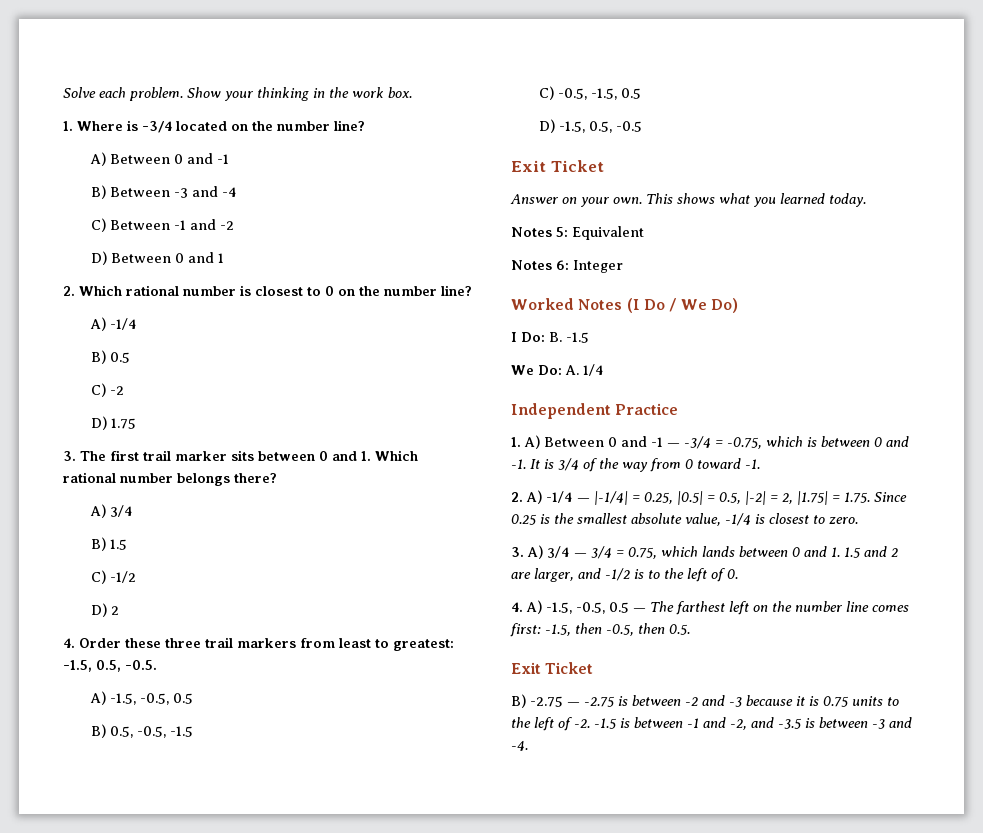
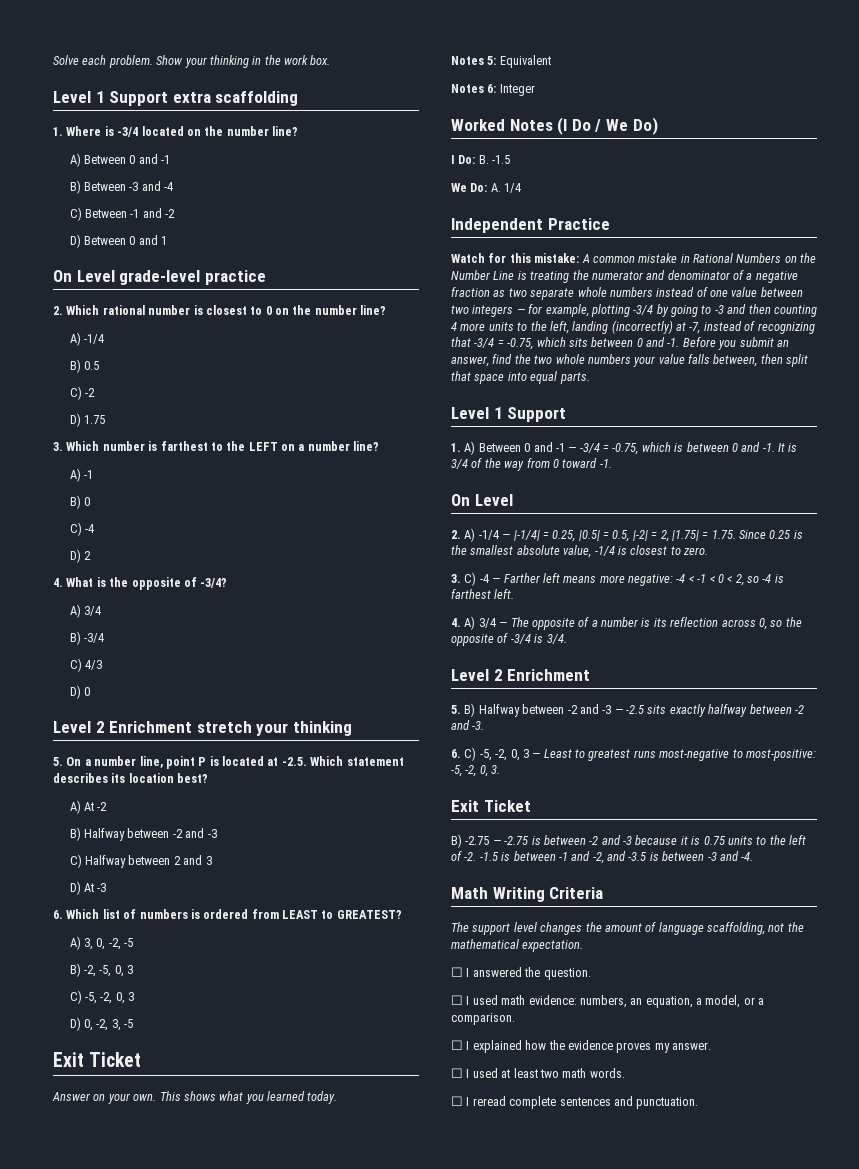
+ Level 1 Support extra scaffolding
+ On Level grade-level practice
- 3. The first trail marker sits between 0 and 1. Which rational number belongs there?
+ 3. Which number is farthest to the LEFT on a number line?
+ A) -1
+ B) 0
+ C) -4
+ D) 2
+ 4. What is the opposite of -3/4?
- B) 1.5
- C) -1/2
- D) 2
- 4. Order these three trail markers from least to greatest: -1.5, 0.5, -0.5.
- A) -1.5, -0.5, 0.5
- B) 0.5, -0.5, -1.5
- C) -0.5, -1.5, 0.5
- D) -1.5, 0.5, -0.5
+ B) -3/4
+ C) 4/3
+ D) 0
+ Level 2 Enrichment stretch your thinking
+ 5. On a number line, point P is located at -2.5. Which statement describes its location best?
+ A) At -2
+ B) Halfway between -2 and -3
+ C) Halfway between 2 and 3
+ D) At -3
+ 6. Which list of numbers is ordered from LEAST to GREATEST?
+ A) 3, 0, -2, -5
+ B) -2, -5, 0, 3
+ C) -5, -2, 0, 3
+ D) 0, -2, 3, -5
+ Watch for this mistake: A common mistake in Rational Numbers on the Number Line is treating the numerator and denominator of a negative fraction as two separate whole numbers instead of one value between two integers — for example, plotting -3/4 by going to -3 and then counting 4 more units to the left, landing (incorrectly) at -7, instead of recognizing that -3/4 = -0.75, which sits between 0 and -1. Before you submit an answer, find the two whole numbers your value falls between, then split that space into equal parts.
+ Level 1 Support
  It is 3/4 of the way from 0 toward -1.
+ On Level
- 3. A) 3/4 — 3/4 = 0.75, which lands between 0 and 1. 1.5 and 2 are larger, and -1/2 is to the left of 0.
- 4. A) -1.5, -0.5, 0.5 — The farthest left on the number line comes first: -1.5, then -0.5, then 0.5.
+ 3. C) -4 — Farther left means more negative: -4 < -1 < 0 < 2, so -4 is farthest left.
+ 4. A) 3/4 — The opposite of a number is its reflection across 0, so the opposite of -3/4 is 3/4.
+ Level 2 Enrichment
+ 5. B) Halfway between -2 and -3 — -2.5 sits exactly halfway between -2 and -3.
+ 6. C) -5, -2, 0, 3 — Least to greatest runs most-negative to most-positive: -5, -2, 0, 3.
+ Math Writing Criteria
+ The support level changes the amount of language scaffolding, not the mathematical expectation.
+ ☐ I answered the question.
+ ☐ I used math evidence: numbers, an equation, a model, or a comparison.
+ ☐ I explained how the evidence proves my answer.
+ ☐ I used at least two math words.
+ ☐ I reread complete sentences and punctuation.

